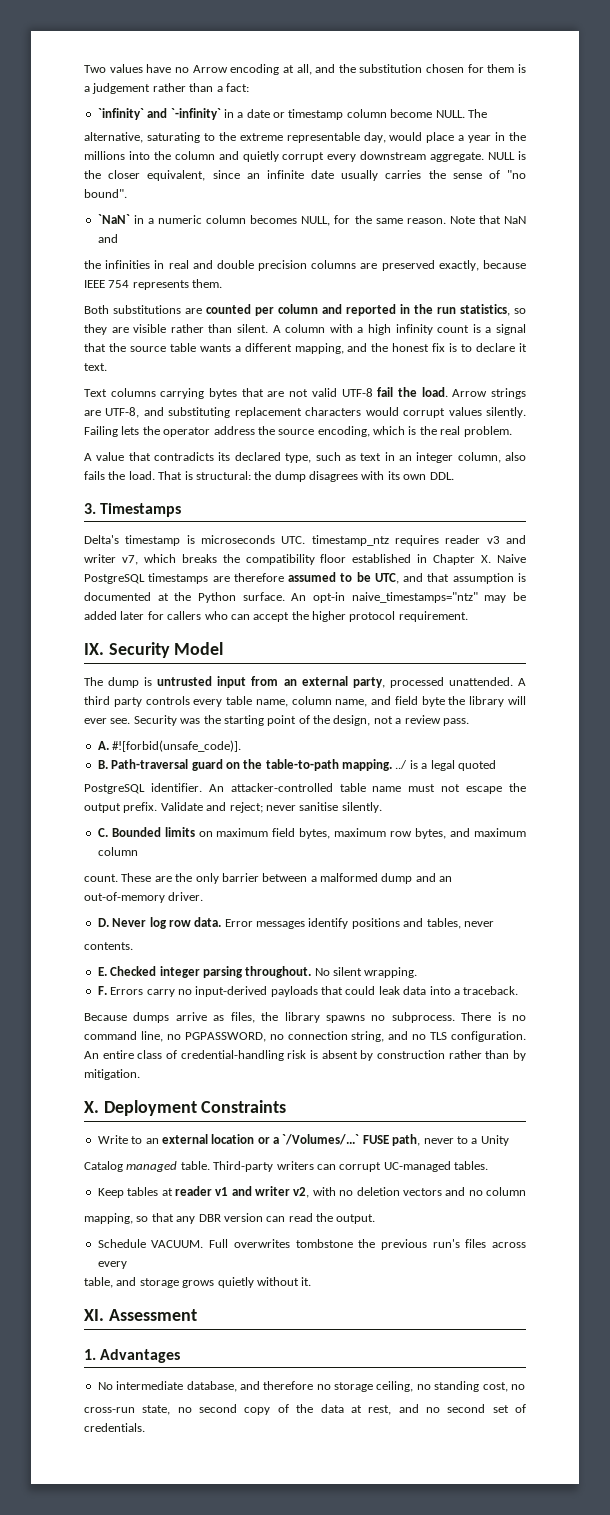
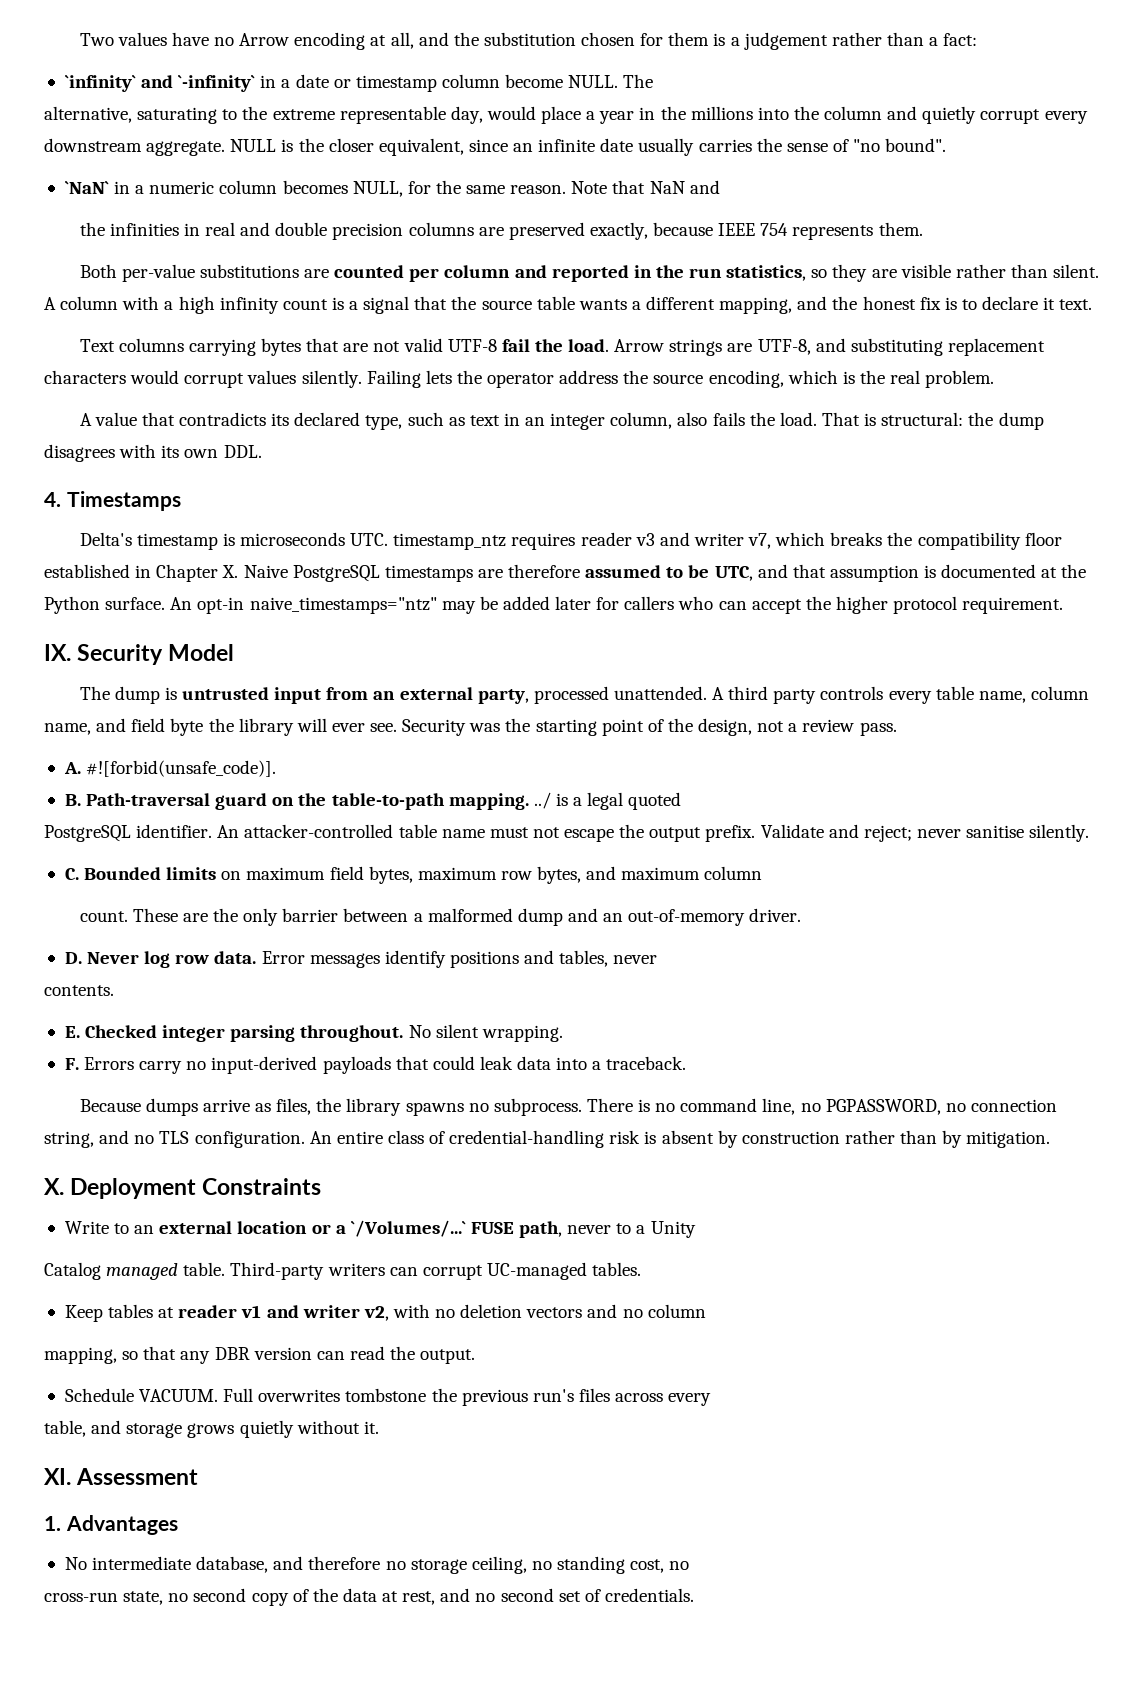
- Both substitutions are counted per column and reported in the run statistics, so they are visible rather than silent.
+ Both per-value substitutions are counted per column and reported in the run statistics, so they are visible rather than silent.
- 3. Timestamps
+ 4. Timestamps

